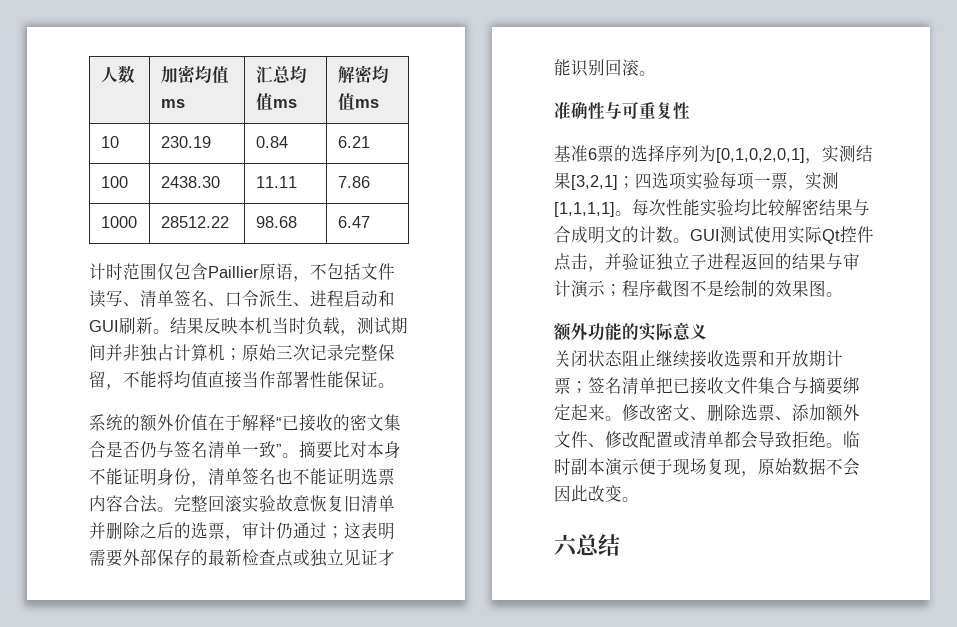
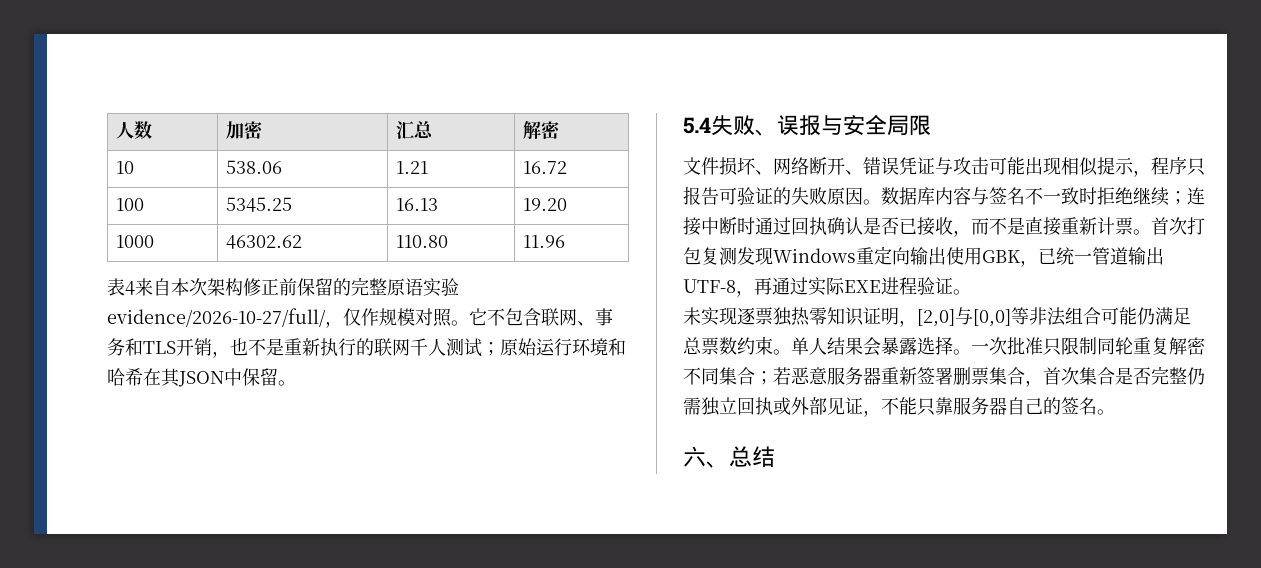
- 人数 | 加密均值ms | 汇总均值ms | 解密均值ms
+ 人数 | 加密 | 汇总 | 解密
- 10 | 230.19 | 0.84 | 6.21
- 100 | 2438.30 | 11.11 | 7.86
- 1000 | 28512.22 | 98.68 | 6.47
- 计时范围仅包含Paillier原语，不包括文件读写、清单签名、口令派生、进程启动和GUI刷新。结果反映本机当时负载，测试期间并非独占计算机；原始三次记录完整保留，不能将均值直接当作部署性能保证。
- 系统的额外价值在于解释“已接收的密文集合是否仍与签名清单一致”。摘要比对本身不能证明身份，清单签名也不能证明选票内容合法。完整回滚实验故意恢复旧清单并删除之后的选票，审计仍通过；这表明需要外部保存的最新检查点或独立见证才能识别回滚。
- 准确性与可重复性
- 基准6票的选择序列为[0,1,0,2,0,1]，实测结果[3,2,1]；四选项实验每项一票，实测[1,1,1,1]。每次性能实验均比较解密结果与合成明文的计数。GUI测试使用实际Qt控件点击，并验证独立子进程返回的结果与审计演示；程序截图不是绘制的效果图。
- 额外功能的实际意义
- 关闭状态阻止继续接收选票和开放期计票；签名清单把已接收文件集合与摘要绑定起来。修改密文、删除选票、添加额外文件、修改配置或清单都会导致拒绝。临时副本演示便于现场复现，原始数据不会因此改变。
+ 10 | 538.06 | 1.21 | 16.72
+ 100 | 5345.25 | 16.13 | 19.20
+ 1000 | 46302.62 | 110.80 | 11.96
+ 表4来自本次架构修正前保留的完整原语实验evidence/2026-10-27/full/，仅作规模对照。它不包含联网、事务和TLS开销，也不是重新执行的联网千人测试；原始运行环境和哈希在其JSON中保留。
+ 5.4失败、误报与安全局限
+ 文件损坏、网络断开、错误凭证与攻击可能出现相似提示，程序只报告可验证的失败原因。数据库内容与签名不一致时拒绝继续；连接中断时通过回执确认是否已接收，而不是直接重新计票。首次打包复测发现Windows重定向输出使用GBK，已统一管道输出UTF-8，再通过实际EXE进程验证。
+ 未实现逐票独热零知识证明，[2,0]与[0,0]等非法组合可能仍满足总票数约束。单人结果会暴露选择。一次批准只限制同轮重复解密不同集合；若恶意服务器重新签署删票集合，首次集合是否完整仍需独立回执或外部见证，不能只靠服务器自己的签名。
- 六总结
+ 六、总结

